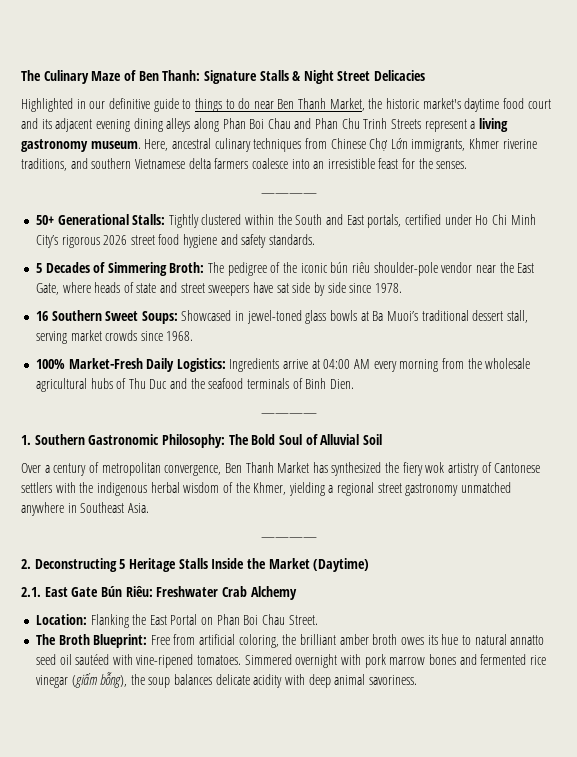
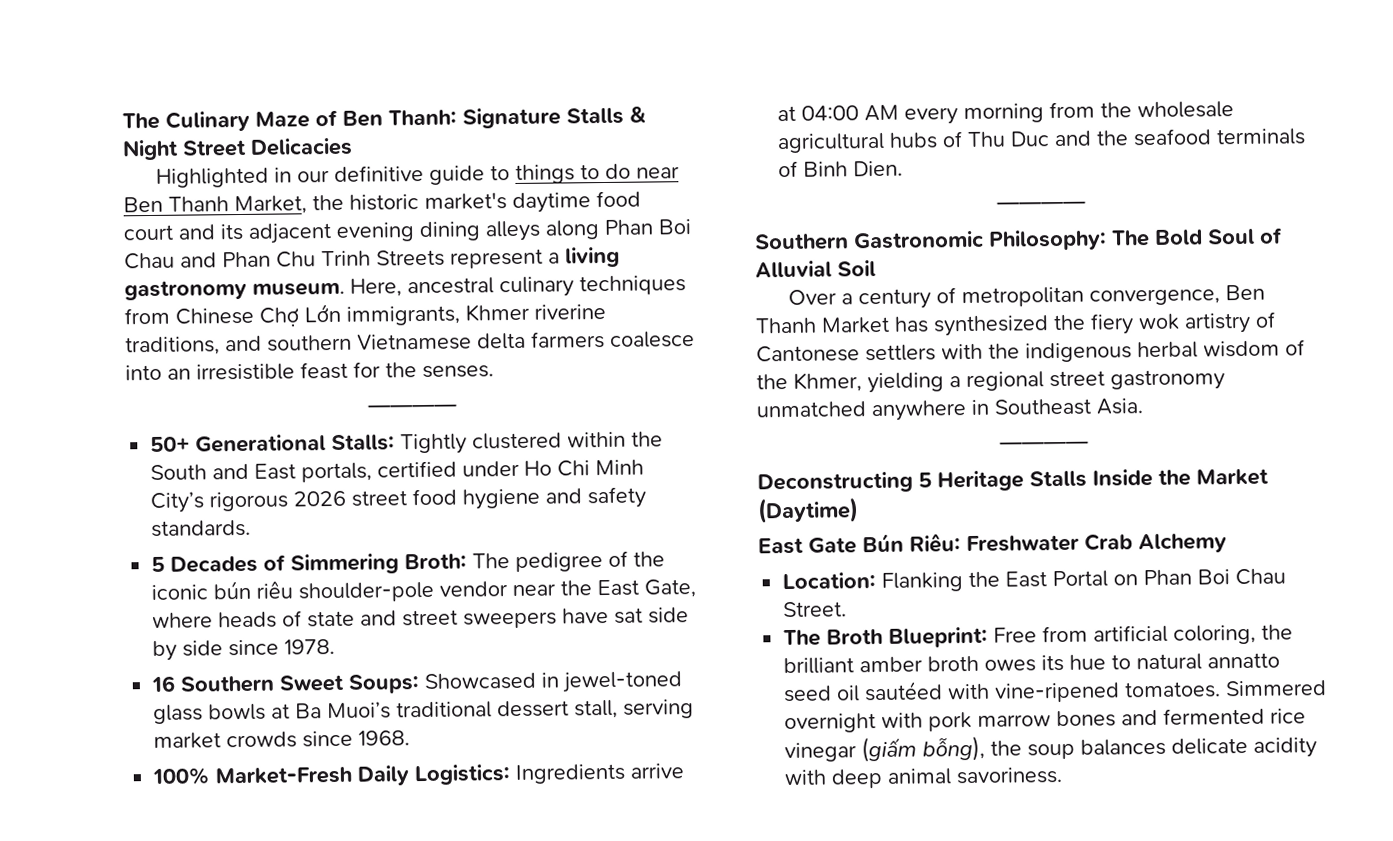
- 1. Southern Gastronomic Philosophy: The Bold Soul of Alluvial Soil
+ Southern Gastronomic Philosophy: The Bold Soul of Alluvial Soil
- 2. Deconstructing 5 Heritage Stalls Inside the Market (Daytime)
+ Deconstructing 5 Heritage Stalls Inside the Market (Daytime)
- 2.1. East Gate Bún Riêu: Freshwater Crab Alchemy
+ East Gate Bún Riêu: Freshwater Crab Alchemy

